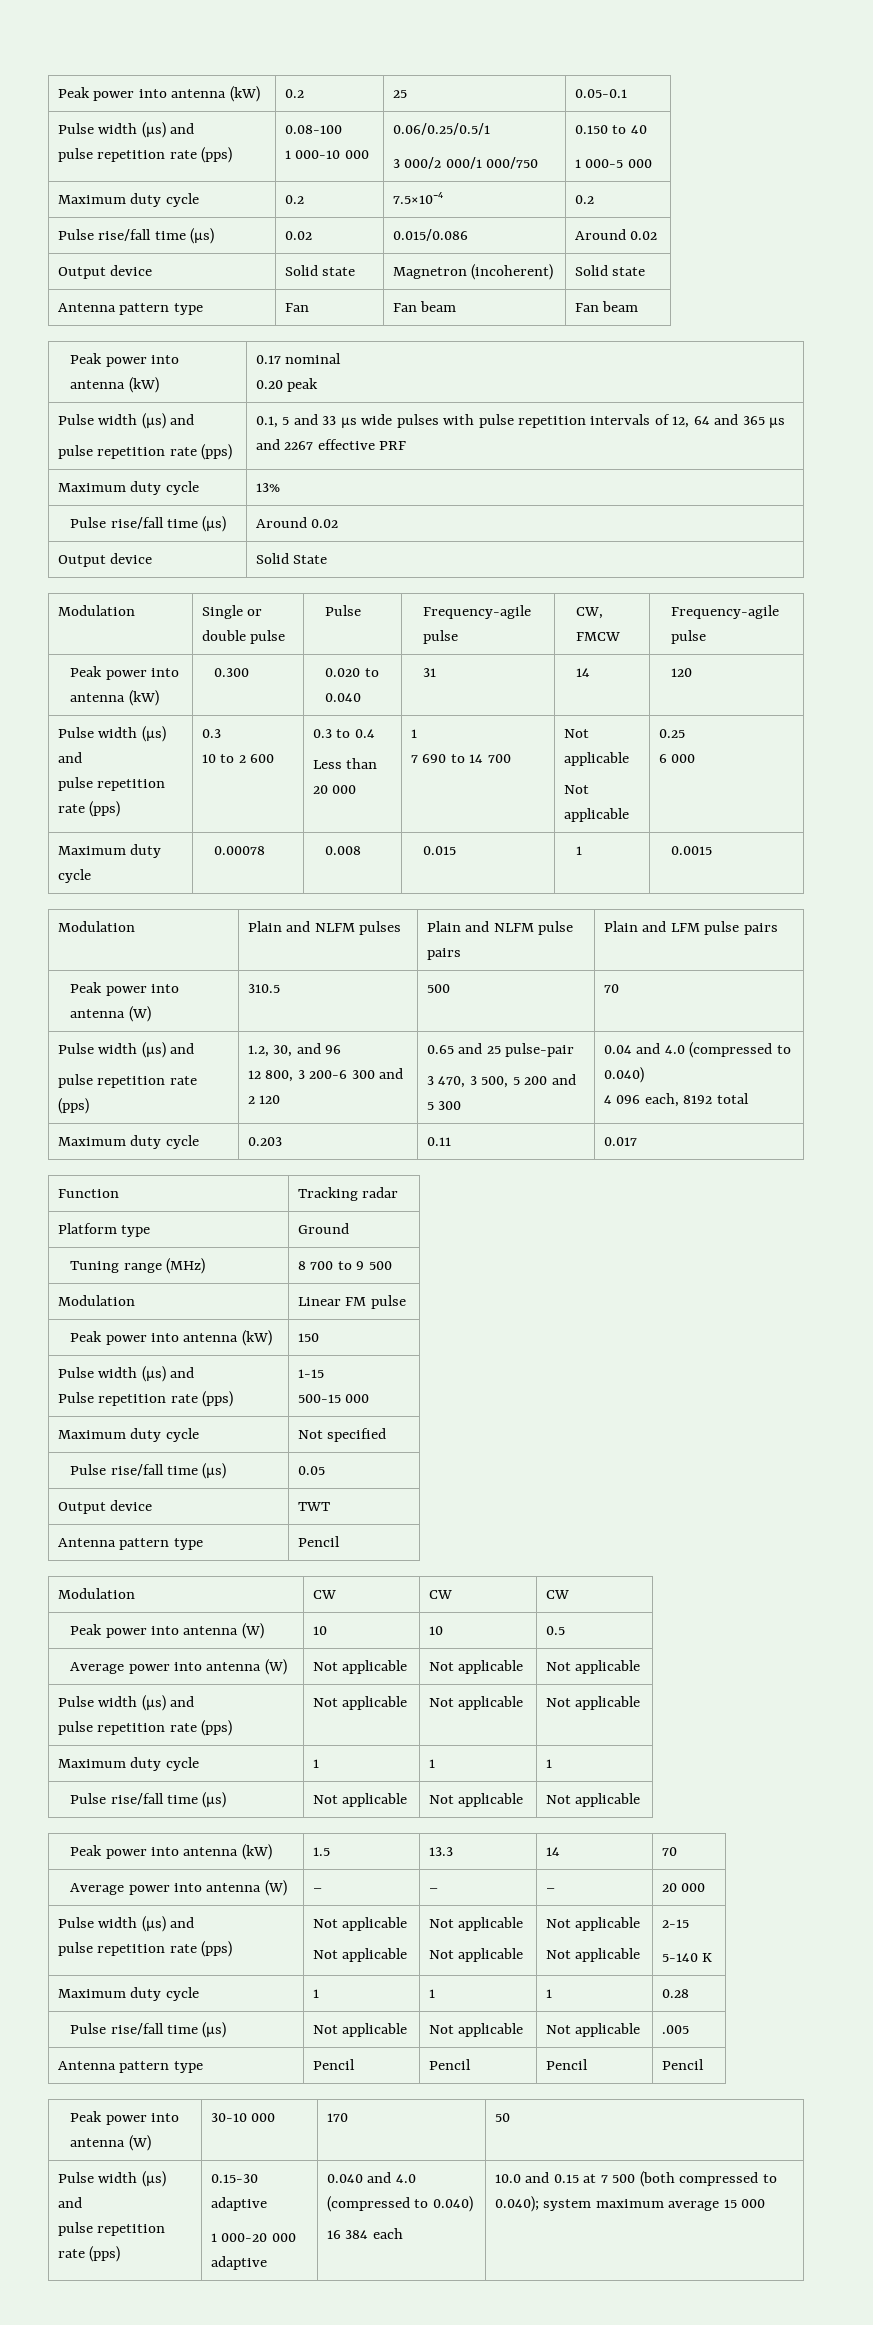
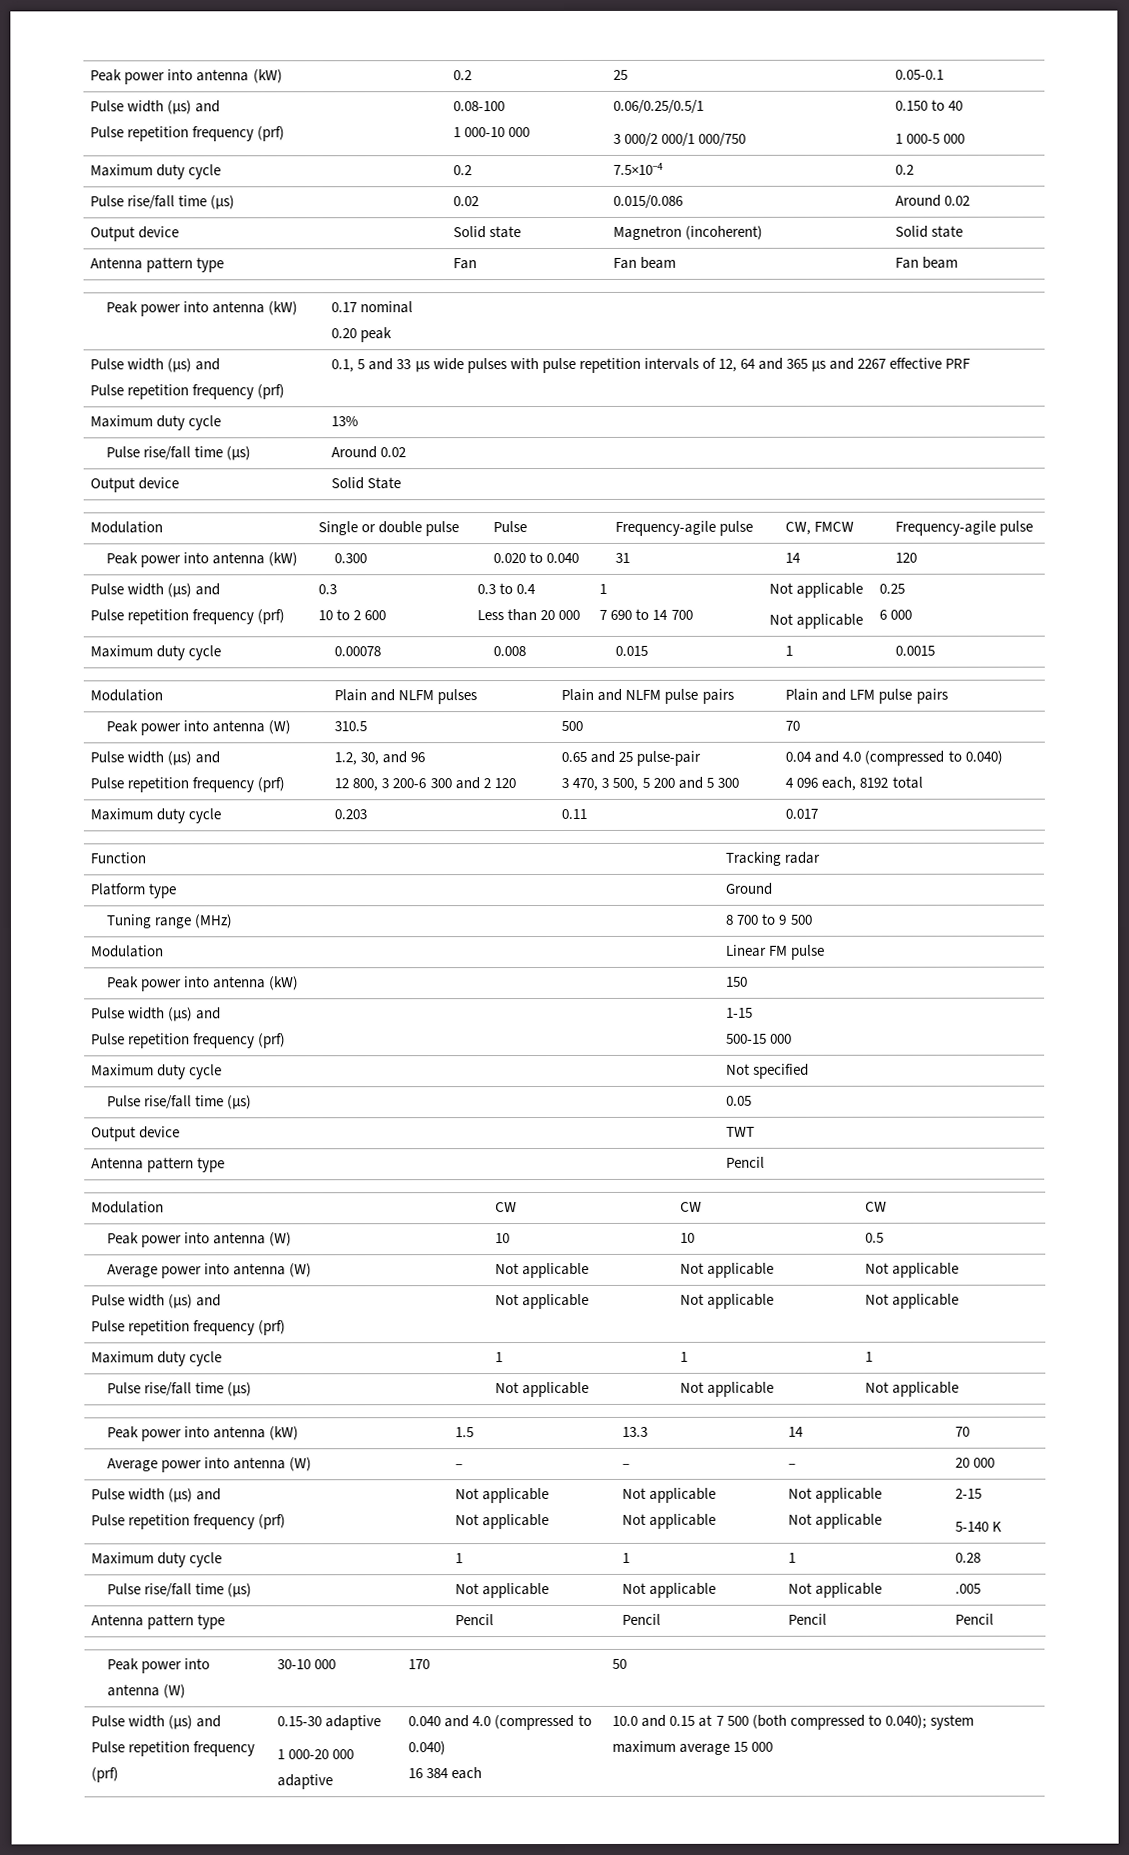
  Peak power into antenna (kW) | 0.2 | 25 | 0.05-0.1
  Pulse width (μs) and
- pulse repetition rate (pps) | 0.08-100
+ Pulse repetition frequency (prf) | 0.08-100
  Peak power into antenna (kW) | 0.17 nominal
  0.20 peak
  Pulse width (μs) and
- pulse repetition rate (pps) | 0.1, 5 and 33 μs wide pulses with pulse repetition intervals of 12, 64 and 365 μs and 2267 effective PRF
+ Pulse repetition frequency (prf) | 0.1, 5 and 33 μs wide pulses with pulse repetition intervals of 12, 64 and 365 μs and 2267 effective PRF
  Peak power into antenna (kW) | 0.300 | 0.020 to 0.040 | 31 | 14 | 120
  Pulse width (μs) and
- pulse repetition rate (pps) | 0.3
+ Pulse repetition frequency (prf) | 0.3
  Peak power into antenna (W) | 310.5 | 500 | 70
  Pulse width (μs) and
- pulse repetition rate (pps)
+ Pulse repetition frequency (prf)
  Peak power into antenna (kW) | 150
  Pulse width (μs) and
- Pulse repetition rate (pps) | 1-15
+ Pulse repetition frequency (prf) | 1-15
  Average power into antenna (W) | Not applicable | Not applicable | Not applicable
  Pulse width (μs) and
- pulse repetition rate (pps) | Not applicable | Not applicable | Not applicable
+ Pulse repetition frequency (prf) | Not applicable | Not applicable | Not applicable
  Average power into antenna (W) | – | – | – | 20 000
  Pulse width (μs) and
- pulse repetition rate (pps) | Not applicable
+ Pulse repetition frequency (prf) | Not applicable
  Peak power into antenna (W) | 30-10 000 | 170 | 50
  Pulse width (μs) and
- pulse repetition rate (pps) | 0.15-30 adaptive
+ Pulse repetition frequency (prf) | 0.15-30 adaptive

